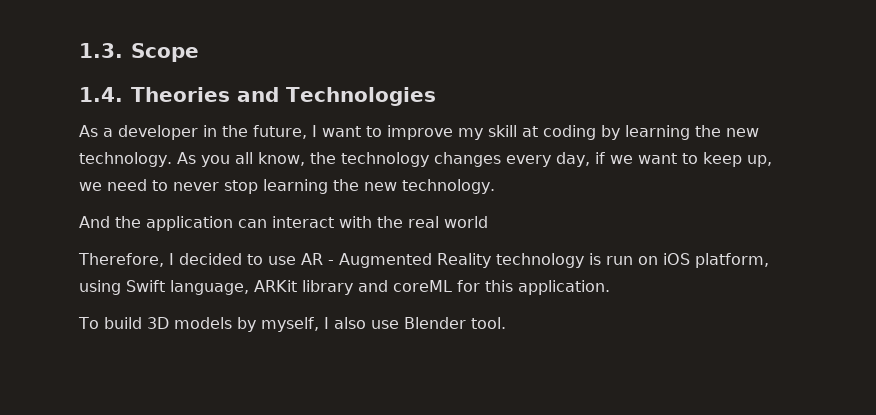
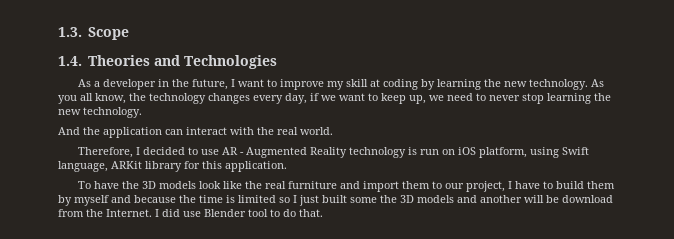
- And the application can interact with the real world
+ And the application can interact with the real world.
- Therefore, I decided to use AR - Augmented Reality technology is run on iOS platform, using Swift language, ARKit library and coreML for this application.
+ Therefore, I decided to use AR - Augmented Reality technology is run on iOS platform, using Swift language, ARKit library for this application.
- To build 3D models by myself, I also use Blender tool.
+ To have the 3D models look like the real furniture and import them to our project, I have to build them by myself and because the time is limited so I just built some the 3D models and another will be download from the Internet. I did use Blender tool to do that.

